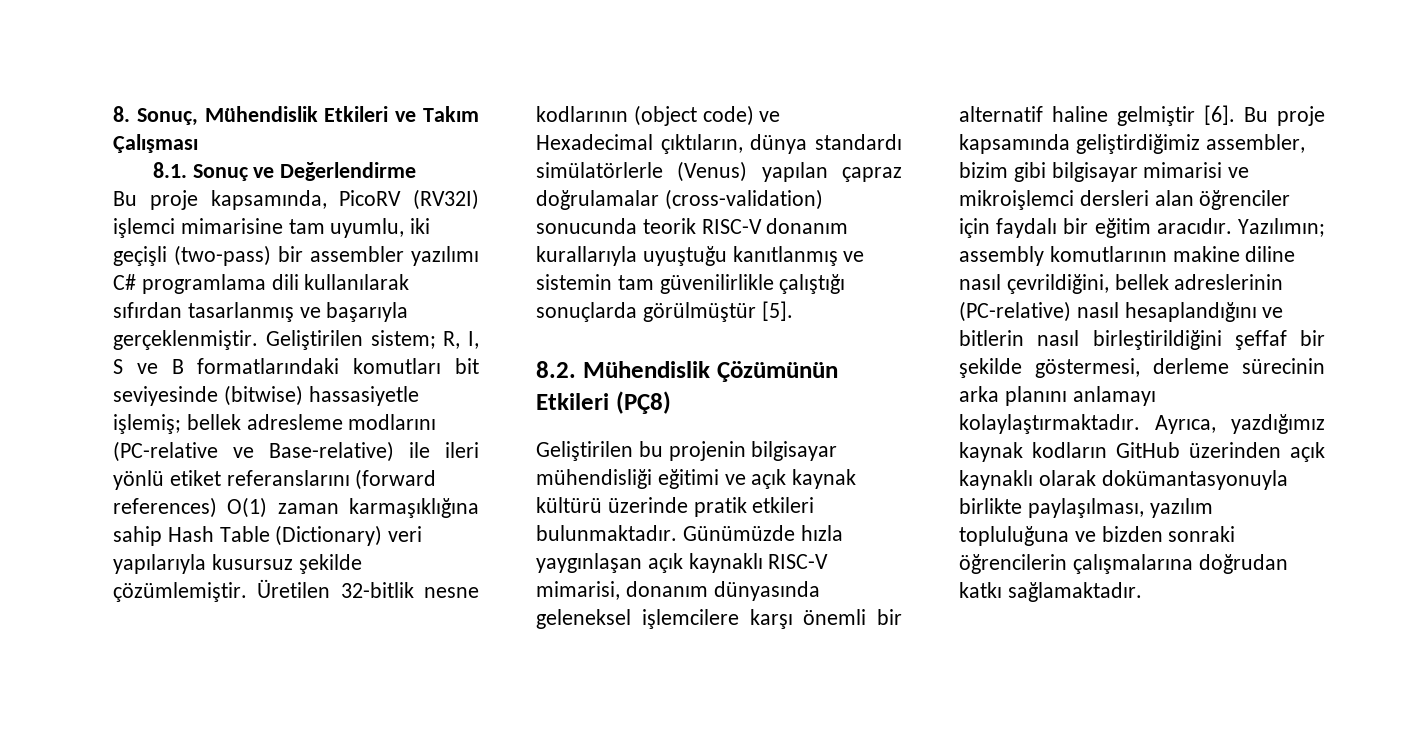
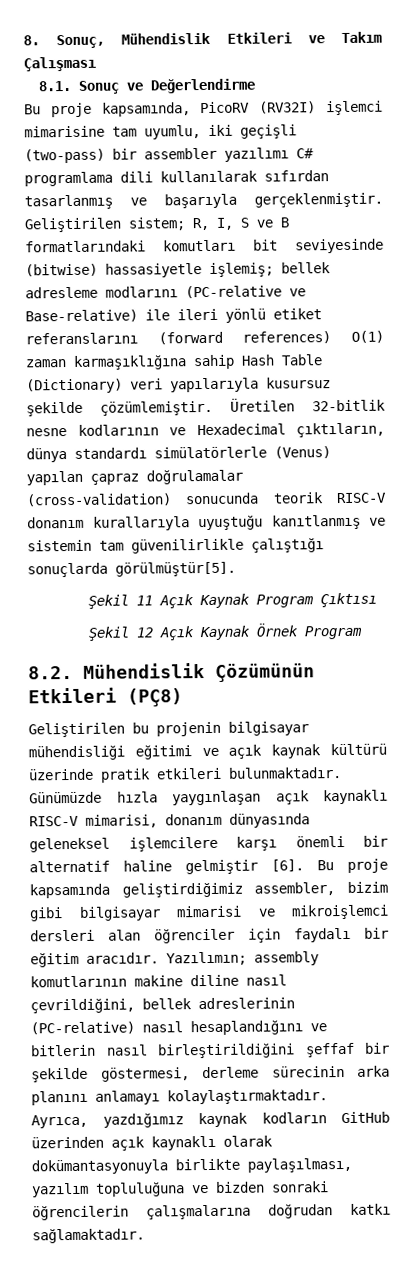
- Üretilen 32-bitlik nesne kodlarının (object code) ve Hexadecimal çıktıların, dünya standardı simülatörlerle (Venus) yapılan çapraz doğrulamalar (cross-validation) sonucunda teorik RISC-V donanım kurallarıyla uyuştuğu kanıtlanmış ve sistemin tam güvenilirlikle çalıştığı sonuçlarda görülmüştür [5].
+ Üretilen 32-bitlik nesne kodlarının ve Hexadecimal çıktıların, dünya standardı simülatörlerle (Venus) yapılan çapraz doğrulamalar (cross-validation) sonucunda teorik RISC-V donanım kurallarıyla uyuştuğu kanıtlanmış ve sistemin tam güvenilirlikle çalıştığı sonuçlarda görülmüştür[5].
+ Şekil 11 Açık Kaynak Program Çıktısı
+ Şekil 12 Açık Kaynak Örnek Program

